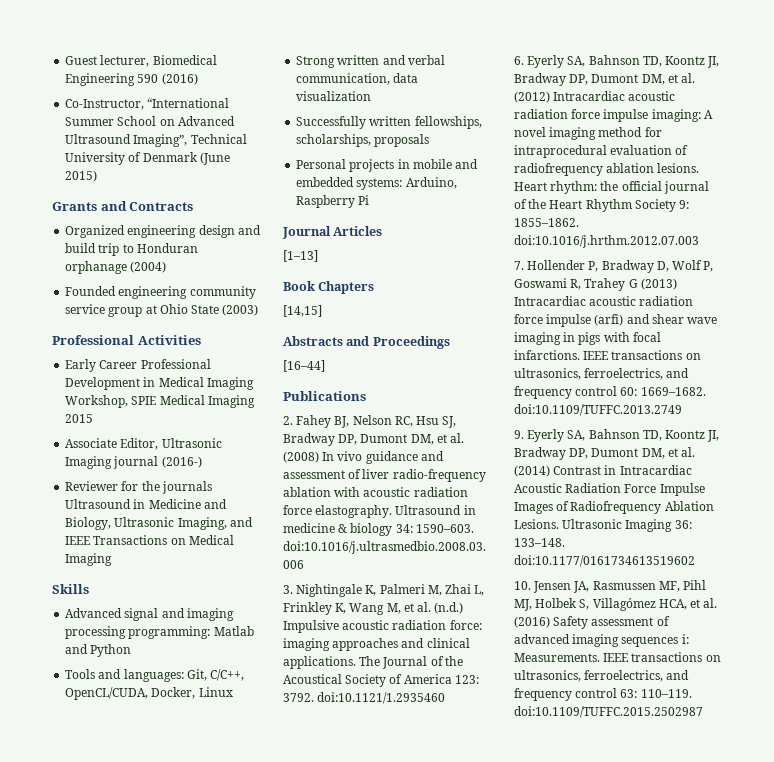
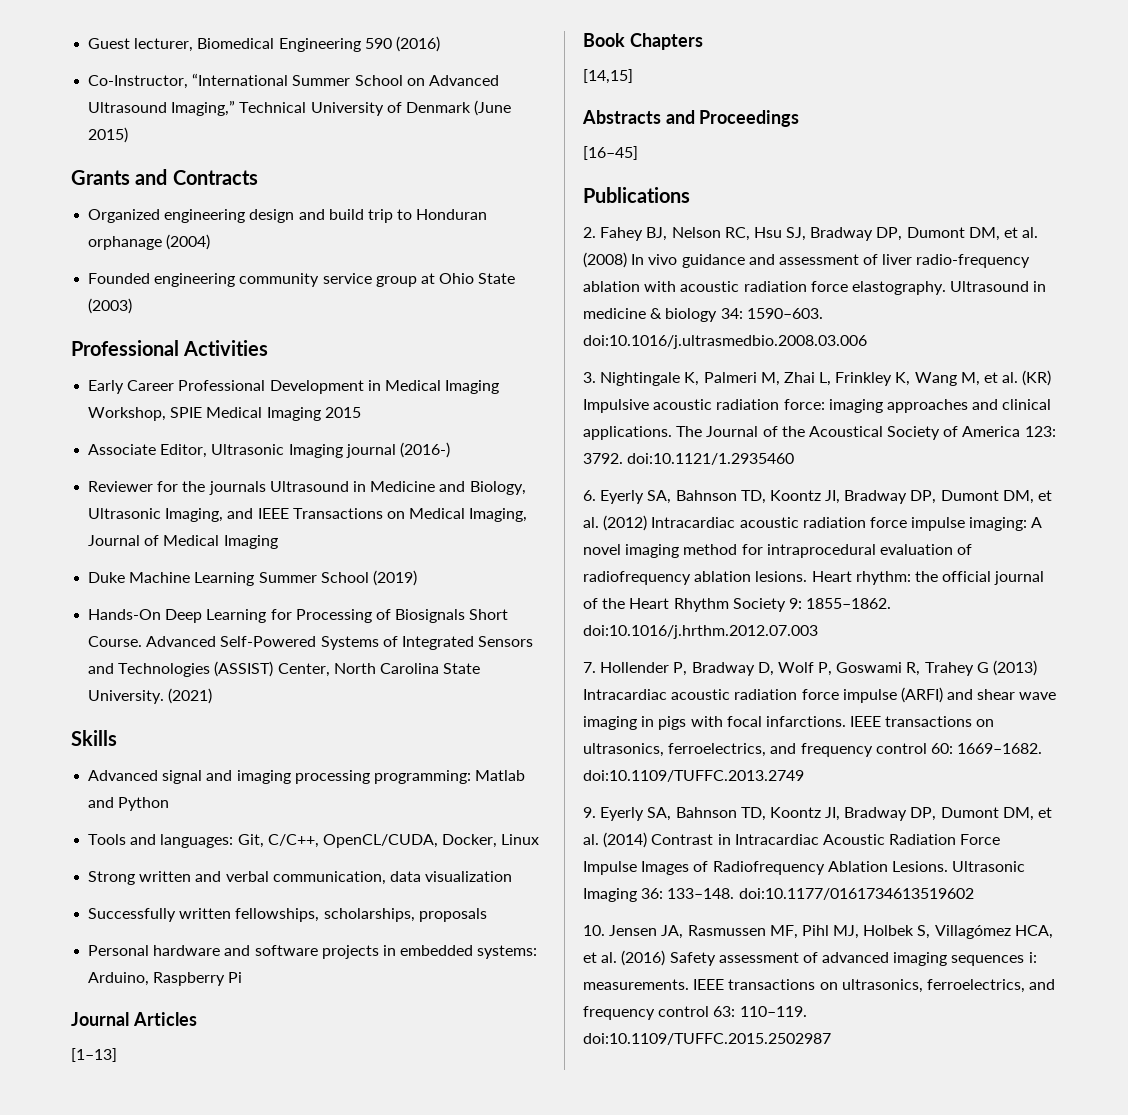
- Co-Instructor, “International Summer School on Advanced Ultrasound Imaging”, Technical University of Denmark (June 2015)
+ Co-Instructor, “International Summer School on Advanced Ultrasound Imaging,” Technical University of Denmark (June 2015)
- Reviewer for the journals Ultrasound in Medicine and Biology, Ultrasonic Imaging, and IEEE Transactions on Medical Imaging
+ Reviewer for the journals Ultrasound in Medicine and Biology, Ultrasonic Imaging, and IEEE Transactions on Medical Imaging, Journal of Medical Imaging
+ Duke Machine Learning Summer School (2019)
+ Hands-On Deep Learning for Processing of Biosignals Short Course. Advanced Self-Powered Systems of Integrated Sensors and Technologies (ASSIST) Center, North Carolina State University. (2021)
- Personal projects in mobile and embedded systems: Arduino, Raspberry Pi
+ Personal hardware and software projects in embedded systems: Arduino, Raspberry Pi
- [16–44]
+ [16–45]
- 3. Nightingale K, Palmeri M, Zhai L, Frinkley K, Wang M, et al. (n.d.) Impulsive acoustic radiation force: imaging approaches and clinical applications.
+ 3. Nightingale K, Palmeri M, Zhai L, Frinkley K, Wang M, et al. (KR) Impulsive acoustic radiation force: imaging approaches and clinical applications.
- 7. Hollender P, Bradway D, Wolf P, Goswami R, Trahey G (2013) Intracardiac acoustic radiation force impulse (arfi) and shear wave imaging in pigs with focal infarctions.
+ 7. Hollender P, Bradway D, Wolf P, Goswami R, Trahey G (2013) Intracardiac acoustic radiation force impulse (ARFI) and shear wave imaging in pigs with focal infarctions.
- 10. Jensen JA, Rasmussen MF, Pihl MJ, Holbek S, Villagómez HCA, et al. (2016) Safety assessment of advanced imaging sequences i: Measurements.
+ 10. Jensen JA, Rasmussen MF, Pihl MJ, Holbek S, Villagómez HCA, et al. (2016) Safety assessment of advanced imaging sequences i: measurements.

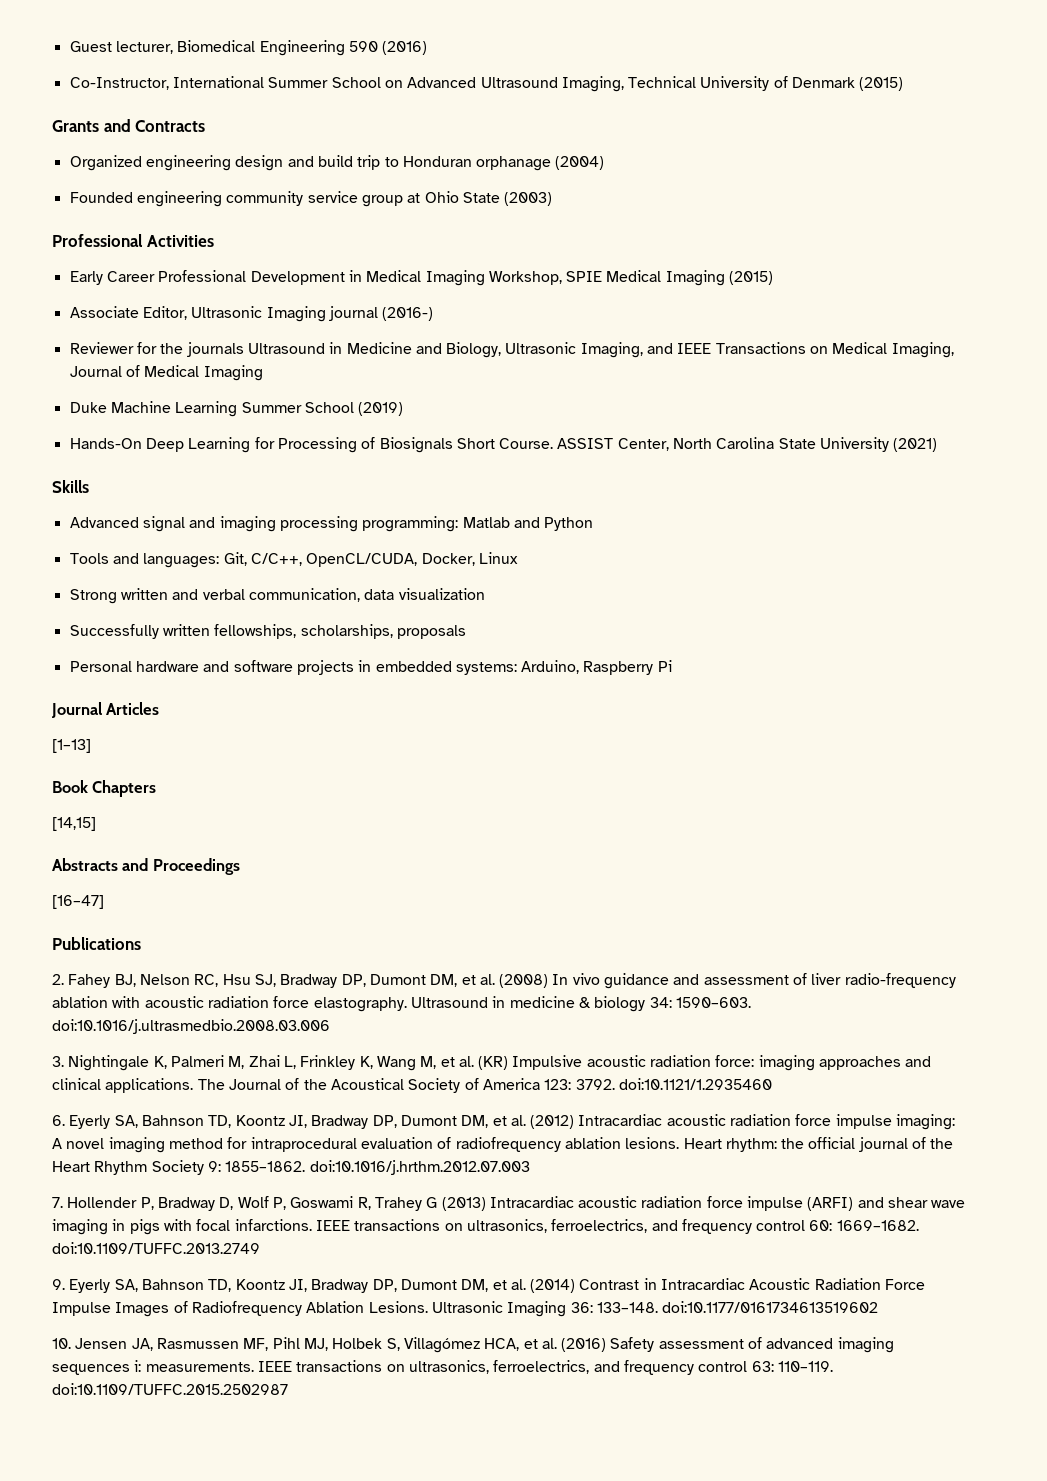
- Co-Instructor, “International Summer School on Advanced Ultrasound Imaging,” Technical University of Denmark (June 2015)
+ Co-Instructor, International Summer School on Advanced Ultrasound Imaging, Technical University of Denmark (2015)
- Early Career Professional Development in Medical Imaging Workshop, SPIE Medical Imaging 2015
+ Early Career Professional Development in Medical Imaging Workshop, SPIE Medical Imaging (2015)
- Advanced Self-Powered Systems of Integrated Sensors and Technologies (ASSIST) Center, North Carolina State University. (2021)
+ ASSIST Center, North Carolina State University (2021)
- [16–45]
+ [16–47]

